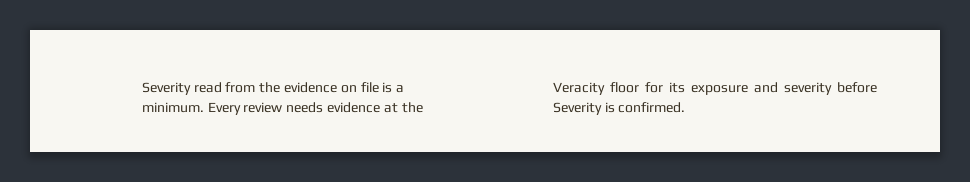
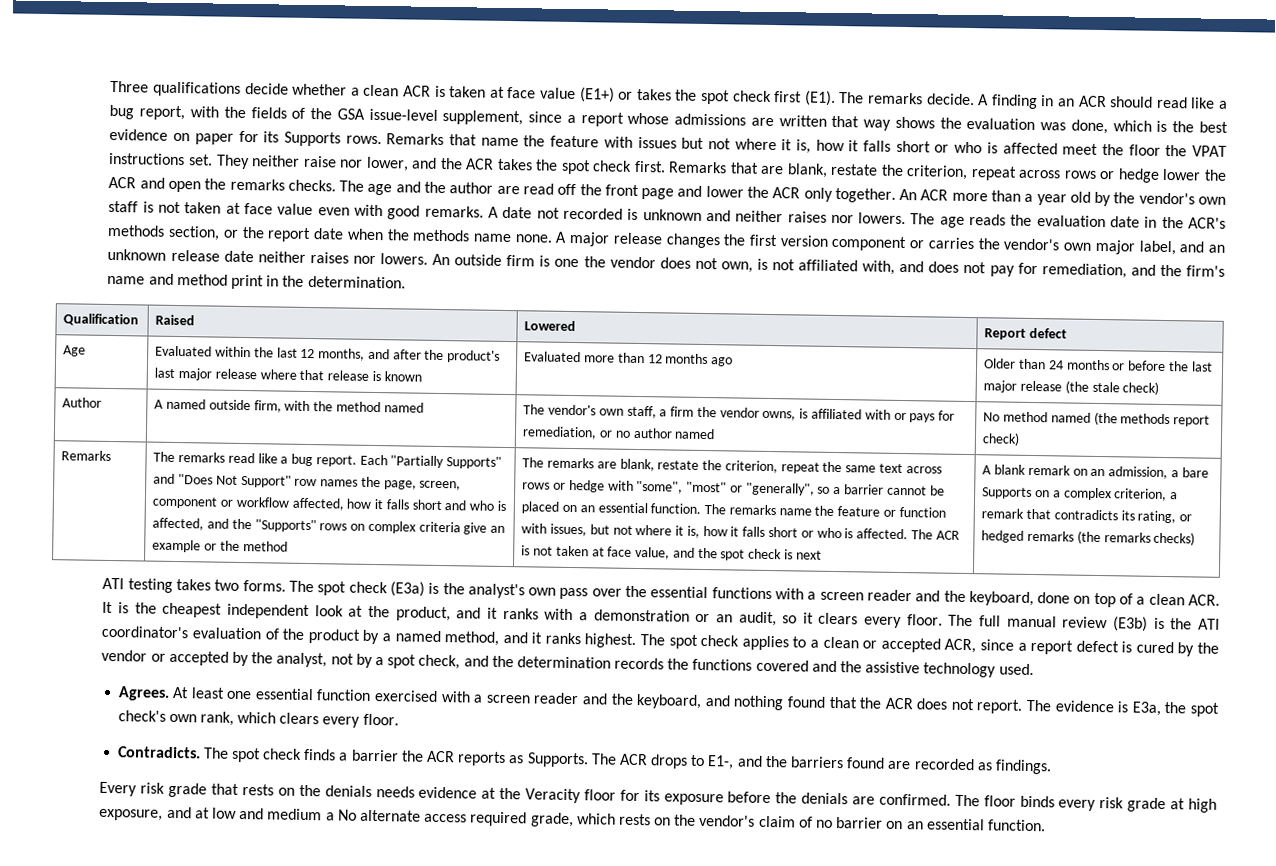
- Severity read from the evidence on file is a minimum. Every review needs evidence at the Veracity floor for its exposure and severity before Severity is confirmed.
+ Three qualifications decide whether a clean ACR is taken at face value (E1+) or takes the spot check first (E1). The remarks decide. A finding in an ACR should read like a bug report, with the fields of the GSA issue-level supplement, since a report whose admissions are written that way shows the evaluation was done, which is the best evidence on paper for its Supports rows. Remarks that name the feature with issues but not where it is, how it falls short or who is affected meet the floor the VPAT instructions set. They neither raise nor lower, and the ACR takes the spot check first. Remarks that are blank, restate the criterion, repeat across rows or hedge lower the ACR and open the remarks checks. The age and the author are read off the front page and lower the ACR only together. An ACR more than a year old by the vendor's own staff is not taken at face value even with good remarks. A date not recorded is unknown and neither raises nor lowers. The age reads the evaluation date in the ACR's methods section, or the report date when the methods name none. A major release changes the first version component or carries the vendor's own major label, and an unknown release date neither raises nor lowers. An outside firm is one the vendor does not own, is not affiliated with, and does not pay for remediation, and the firm's name and method print in the determination.
+ Qualification | Raised | Lowered | Report defect
+ Age | Evaluated within the last 12 months, and after the product's last major release where that release is known | Evaluated more than 12 months ago | Older than 24 months or before the last major release (the stale check)
+ Author | A named outside firm, with the method named | The vendor's own staff, a firm the vendor owns, is affiliated with or pays for remediation, or no author named | No method named (the methods report check)
+ Remarks | The remarks read like a bug report. Each "Partially Supports" and "Does Not Support" row names the page, screen, component or workflow affected, how it falls short and who is affected, and the "Supports" rows on complex criteria give an example or the method | The remarks are blank, restate the criterion, repeat the same text across rows or hedge with "some", "most" or "generally", so a barrier cannot be placed on an essential function. The remarks name the feature or function with issues, but not where it is, how it falls short or who is affected. The ACR is not taken at face value, and the spot check is next | A blank remark on an admission, a bare Supports on a complex criterion, a remark that contradicts its rating, or hedged remarks (the remarks checks)
+ ATI testing takes two forms. The spot check (E3a) is the analyst's own pass over the essential functions with a screen reader and the keyboard, done on top of a clean ACR. It is the cheapest independent look at the product, and it ranks with a demonstration or an audit, so it clears every floor. The full manual review (E3b) is the ATI coordinator's evaluation of the product by a named method, and it ranks highest. The spot check applies to a clean or accepted ACR, since a report defect is cured by the vendor or accepted by the analyst, not by a spot check, and the determination records the functions covered and the assistive technology used.
+ Agrees. At least one essential function exercised with a screen reader and the keyboard, and nothing found that the ACR does not report. The evidence is E3a, the spot check's own rank, which clears every floor.
+ Contradicts. The spot check finds a barrier the ACR reports as Supports. The ACR drops to E1-, and the barriers found are recorded as findings.
+ Every risk grade that rests on the denials needs evidence at the Veracity floor for its exposure before the denials are confirmed. The floor binds every risk grade at high exposure, and at low and medium a No alternate access required grade, which rests on the vendor's claim of no barrier on an essential function.

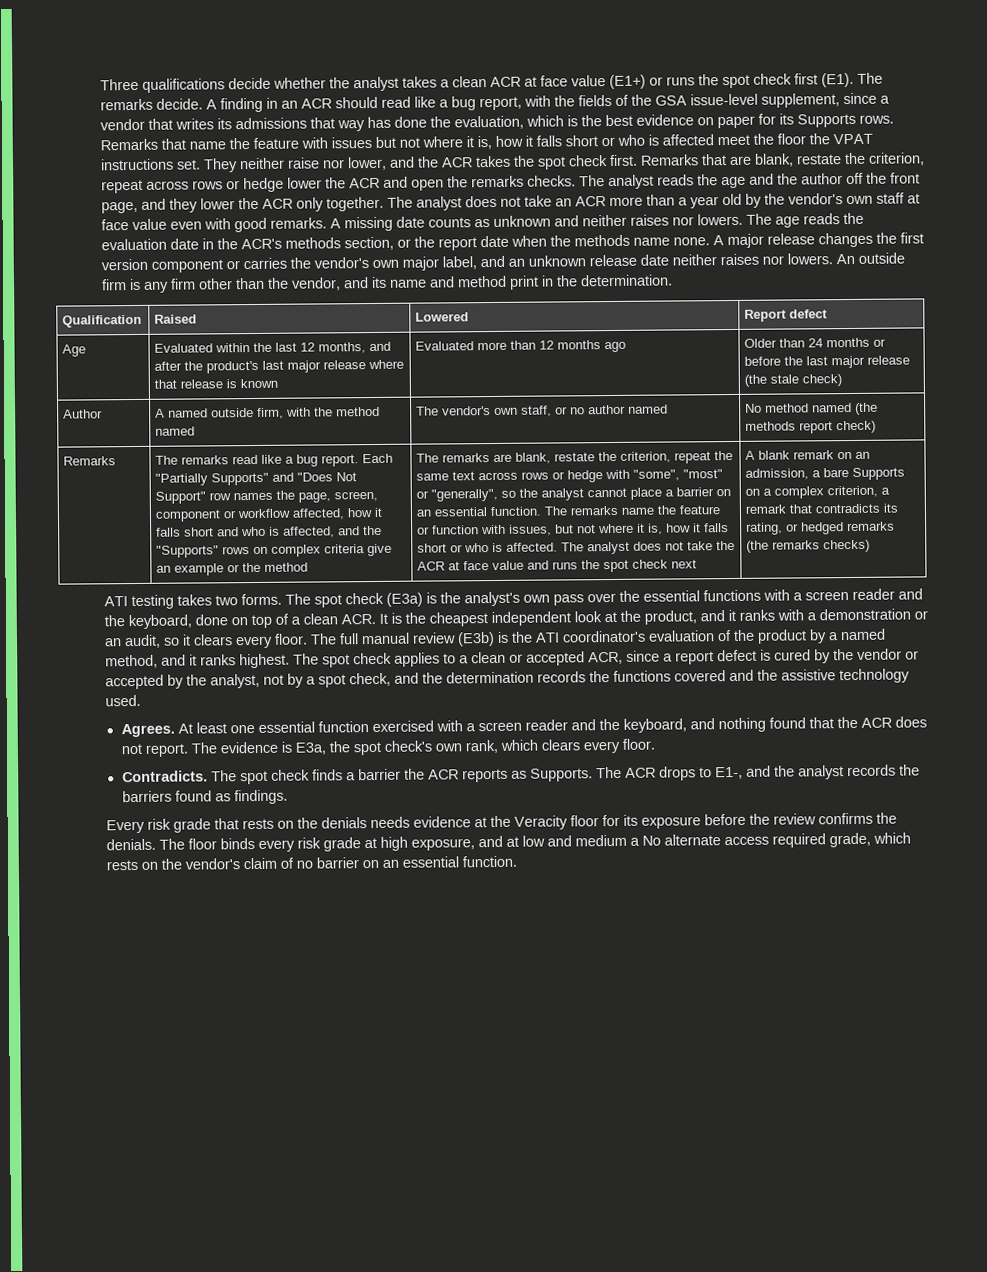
- Three qualifications decide whether a clean ACR is taken at face value (E1+) or takes the spot check first (E1). The remarks decide.
+ Three qualifications decide whether the analyst takes a clean ACR at face value (E1+) or runs the spot check first (E1). The remarks decide.
- A finding in an ACR should read like a bug report, with the fields of the GSA issue-level supplement, since a report whose admissions are written that way shows the evaluation was done, which is the best evidence on paper for its Supports rows.
+ A finding in an ACR should read like a bug report, with the fields of the GSA issue-level supplement, since a vendor that writes its admissions that way has done the evaluation, which is the best evidence on paper for its Supports rows.
- The age and the author are read off the front page and lower the ACR only together.
+ The analyst reads the age and the author off the front page, and they lower the ACR only together.
- An ACR more than a year old by the vendor's own staff is not taken at face value even with good remarks.
+ The analyst does not take an ACR more than a year old by the vendor's own staff at face value even with good remarks.
- A date not recorded is unknown and neither raises nor lowers.
+ A missing date counts as unknown and neither raises nor lowers.
- An outside firm is one the vendor does not own, is not affiliated with, and does not pay for remediation, and the firm's name and method print in the determination.
+ An outside firm is any firm other than the vendor, and its name and method print in the determination.
- Author | A named outside firm, with the method named | The vendor's own staff, a firm the vendor owns, is affiliated with or pays for remediation, or no author named | No method named (the methods report check)
+ Author | A named outside firm, with the method named | The vendor's own staff, or no author named | No method named (the methods report check)
- The remarks are blank, restate the criterion, repeat the same text across rows or hedge with "some", "most" or "generally", so a barrier cannot be placed on an essential function.
+ The remarks are blank, restate the criterion, repeat the same text across rows or hedge with "some", "most" or "generally", so the analyst cannot place a barrier on an essential function.
- The ACR is not taken at face value, and the spot check is next
+ The analyst does not take the ACR at face value and runs the spot check next
- The ACR drops to E1-, and the barriers found are recorded as findings.
+ The ACR drops to E1-, and the analyst records the barriers found as findings.
- Every risk grade that rests on the denials needs evidence at the Veracity floor for its exposure before the denials are confirmed.
+ Every risk grade that rests on the denials needs evidence at the Veracity floor for its exposure before the review confirms the denials.

